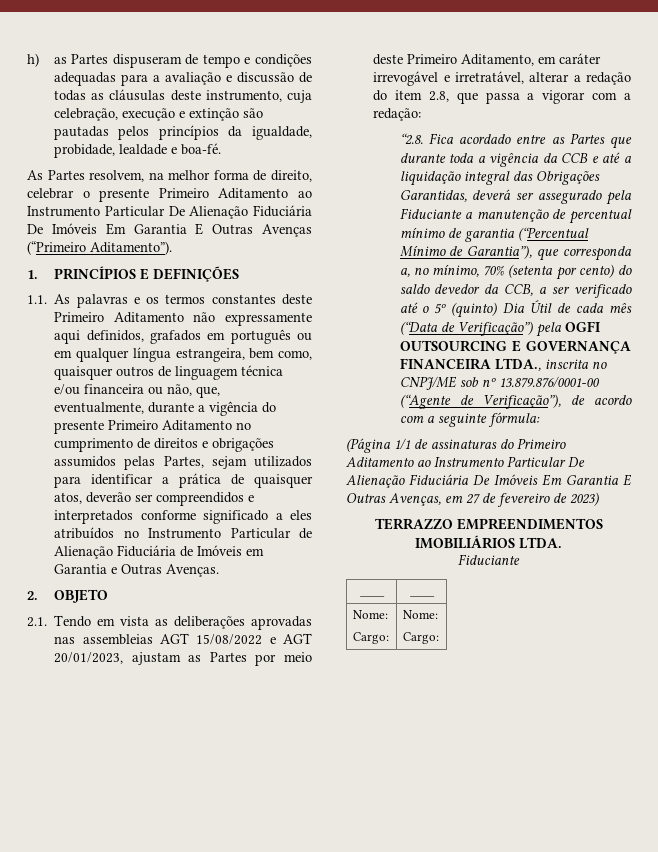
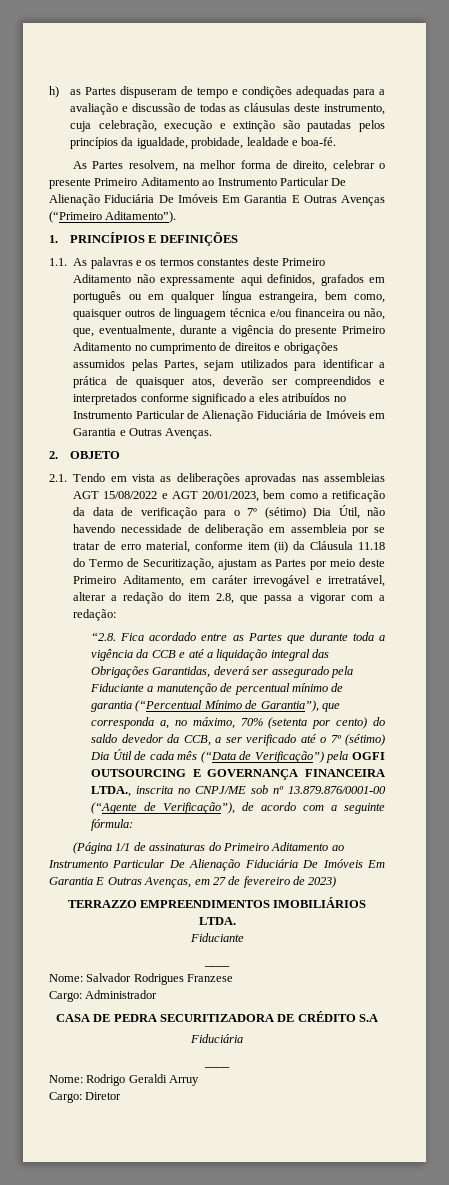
- 2.1. Tendo em vista as deliberações aprovadas nas assembleias AGT 15/08/2022 e AGT 20/01/2023, ajustam as Partes por meio deste Primeiro Aditamento, em caráter irrevogável e irretratável, alterar a redação do item 2.8, que passa a vigorar com a redação:
+ 2.1. Tendo em vista as deliberações aprovadas nas assembleias AGT 15/08/2022 e AGT 20/01/2023, bem como a retificação da data de verificação para o 7º (sétimo) Dia Útil, não havendo necessidade de deliberação em assembleia por se tratar de erro material, conforme item (ii) da Cláusula 11.18 do Termo de Securitização, ajustam as Partes por meio deste Primeiro Aditamento, em caráter irrevogável e irretratável, alterar a redação do item 2.8, que passa a vigorar com a redação:
- “2.8. Fica acordado entre as Partes que durante toda a vigência da CCB e até a liquidação integral das Obrigações Garantidas, deverá ser assegurado pela Fiduciante a manutenção de percentual mínimo de garantia (“Percentual Mínimo de Garantia”), que corresponda a, no mínimo, 70% (setenta por cento) do saldo devedor da CCB, a ser verificado até o 5º (quinto) Dia Útil de cada mês (“Data de Verificação”) pela OGFI OUTSOURCING E GOVERNANÇA FINANCEIRA LTDA., inscrita no CNPJ/ME sob nº 13.879.876/0001-00 (“Agente de Verificação”), de acordo com a seguinte fórmula:
+ “2.8. Fica acordado entre as Partes que durante toda a vigência da CCB e até a liquidação integral das Obrigações Garantidas, deverá ser assegurado pela Fiduciante a manutenção de percentual mínimo de garantia (“Percentual Mínimo de Garantia”), que corresponda a, no máximo, 70% (setenta por cento) do saldo devedor da CCB, a ser verificado até o 7º (sétimo) Dia Útil de cada mês (“Data de Verificação”) pela OGFI OUTSOURCING E GOVERNANÇA FINANCEIRA LTDA., inscrita no CNPJ/ME sob nº 13.879.876/0001-00 (“Agente de Verificação”), de acordo com a seguinte fórmula:
  TERRAZZO EMPREENDIMENTOS IMOBILIÁRIOS LTDA.
  Fiduciante
- ____ | ____
- Nome:
- Cargo: | Nome:
- Cargo:
+ ____
+ Nome: Salvador Rodrigues Franzese
+ Cargo: Administrador
+ CASA DE PEDRA SECURITIZADORA DE CRÉDITO S.A
+ Fiduciária
+ ____
+ Nome: Rodrigo Geraldi Arruy
+ Cargo: Diretor

